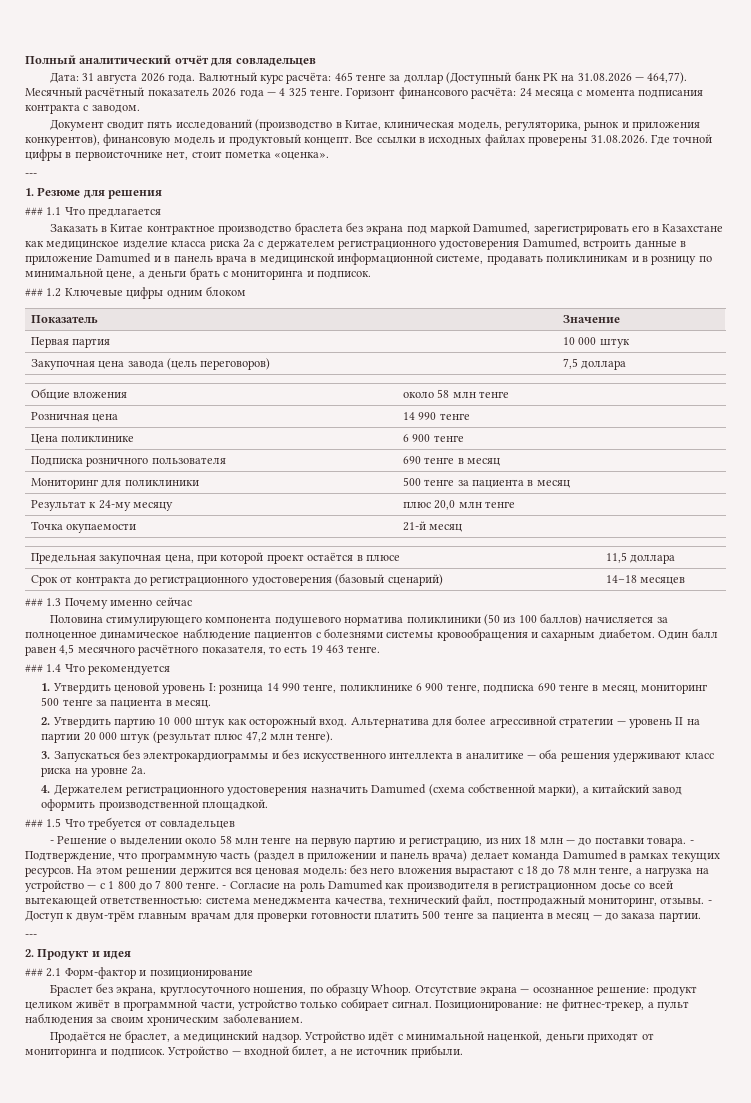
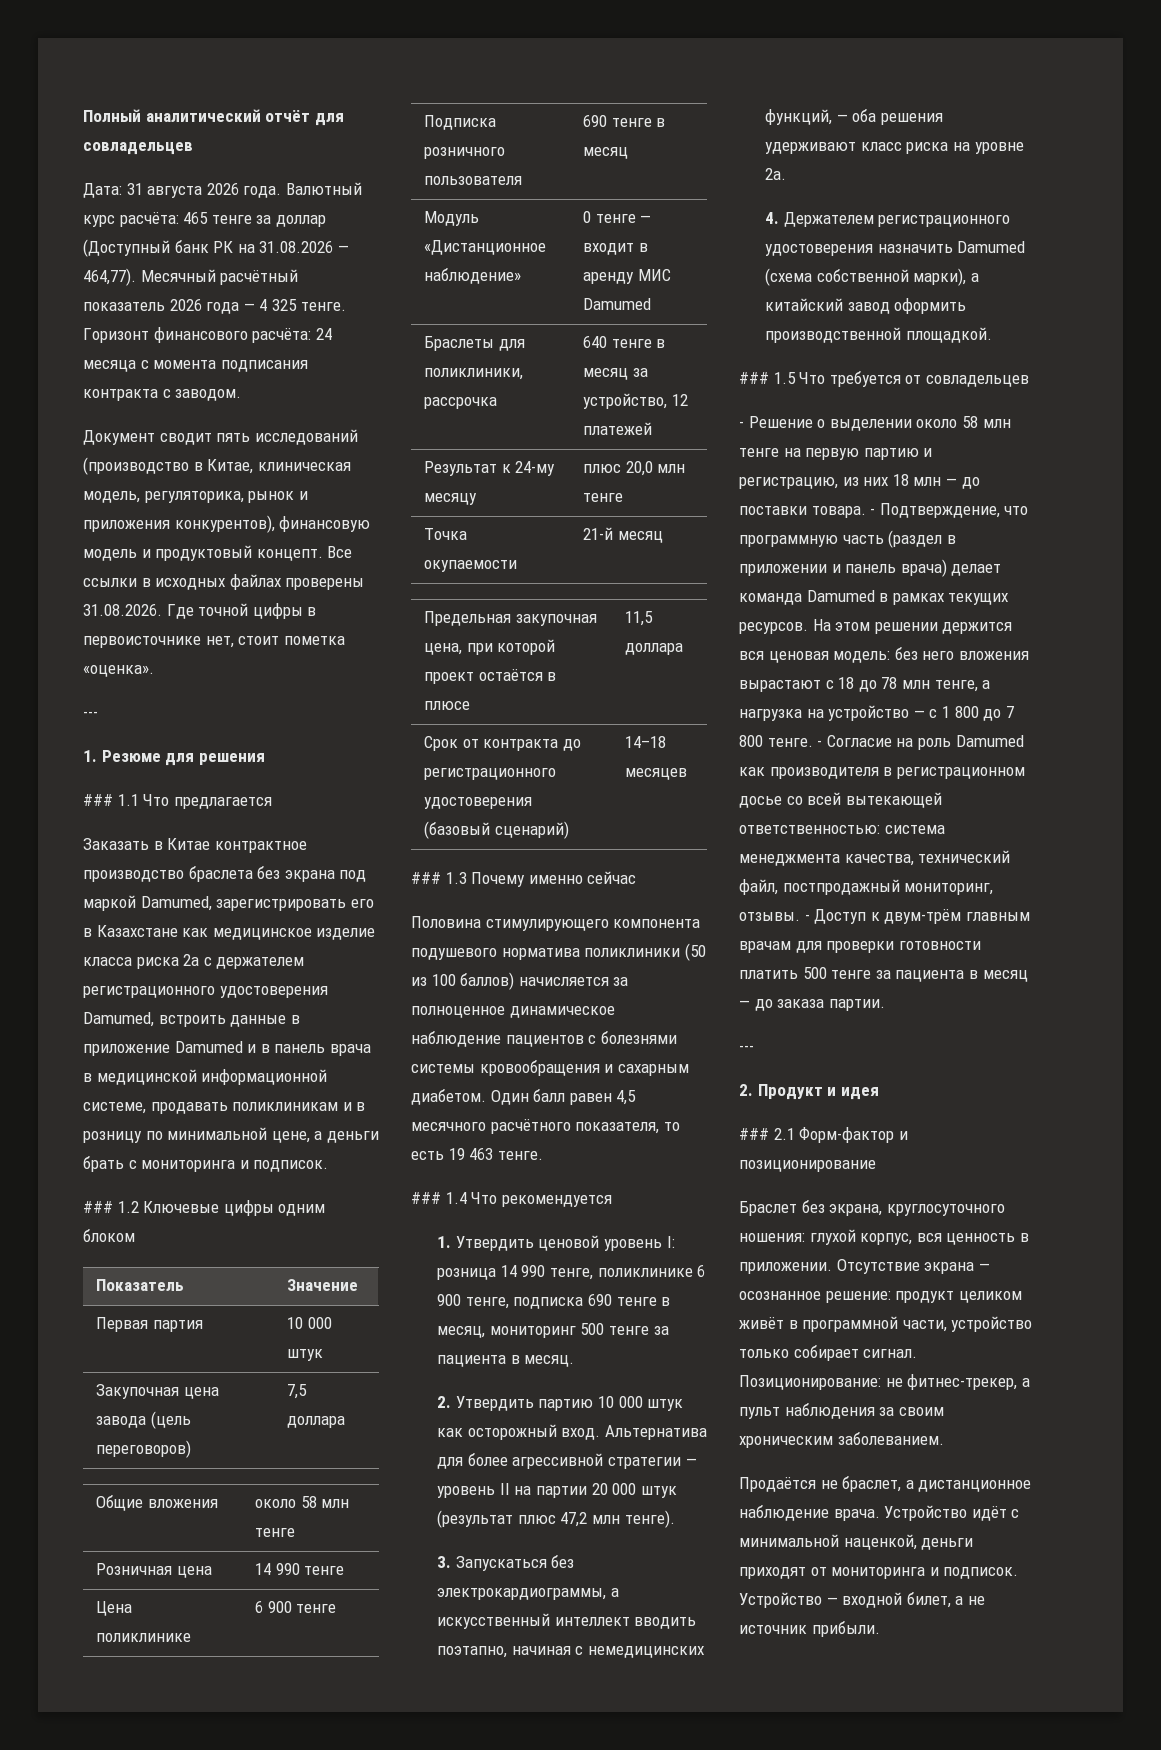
- Мониторинг для поликлиники | 500 тенге за пациента в месяц
+ Модуль «Дистанционное наблюдение» | 0 тенге — входит в аренду МИС Damumed
+ Браслеты для поликлиники, рассрочка | 640 тенге в месяц за устройство, 12 платежей
- 3. Запускаться без электрокардиограммы и без искусственного интеллекта в аналитике — оба решения удерживают класс риска на уровне 2а.
+ 3. Запускаться без электрокардиограммы, а искусственный интеллект вводить поэтапно, начиная с немедицинских функций, — оба решения удерживают класс риска на уровне 2а.
- Браслет без экрана, круглосуточного ношения, по образцу Whoop.
+ Браслет без экрана, круглосуточного ношения: глухой корпус, вся ценность в приложении.
- Продаётся не браслет, а медицинский надзор.
+ Продаётся не браслет, а дистанционное наблюдение врача.

